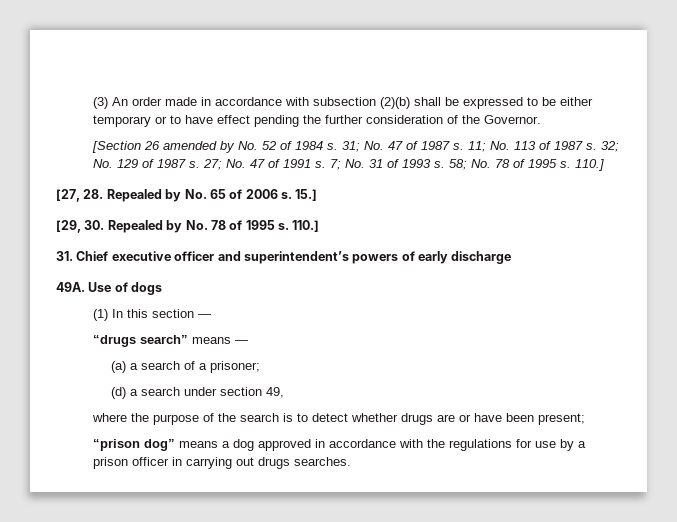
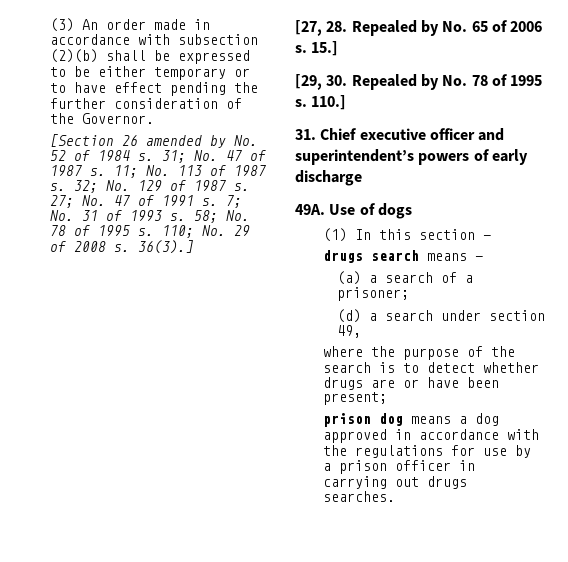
- 58; No. 78 of 1995 s. 110.]
+ 58; No. 78 of 1995 s. 110; No. 29 of 2008 s. 36(3).]
- “drugs search” means —
+ drugs search means —
- “prison dog” means a dog approved in accordance with the regulations for use by a prison officer in carrying out drugs searches.
+ prison dog means a dog approved in accordance with the regulations for use by a prison officer in carrying out drugs searches.

